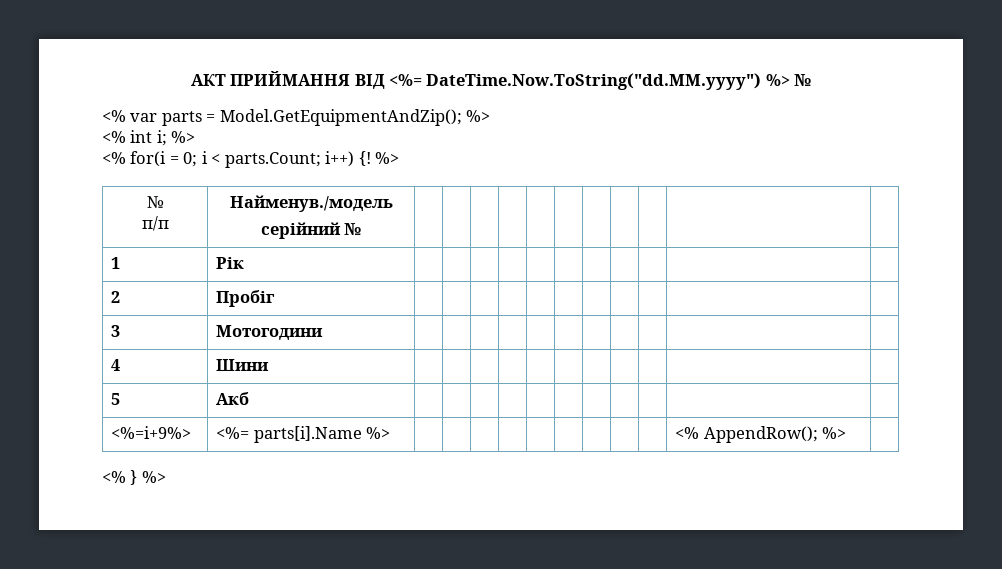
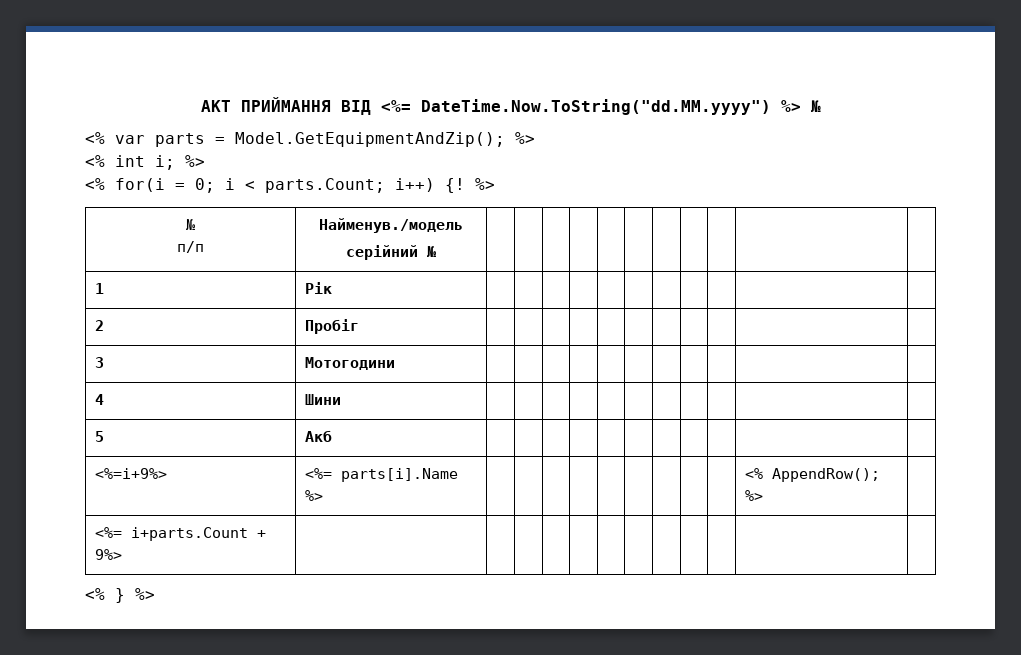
+ <%= i+parts.Count + 9%> | | | | | | | | | | | |

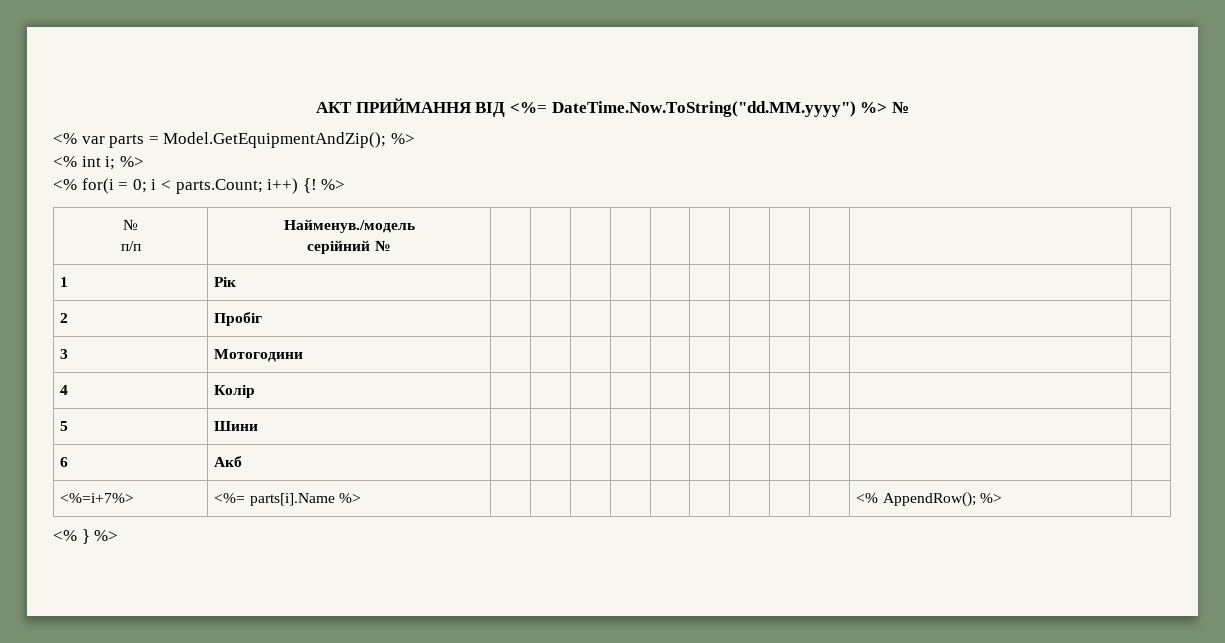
- 4 | Шини | | | | | | | | | | |
+ 4 | Колір | | | | | | | | | | |
- 5 | Акб | | | | | | | | | | |
+ 5 | Шини | | | | | | | | | | |
+ 6 | Акб | | | | | | | | | | |
- <%=i+9%> | <%= parts[i].Name %> | | | | | | | | | | <% AppendRow(); %> |
+ <%=i+7%> | <%= parts[i].Name %> | | | | | | | | | | <% AppendRow(); %> |
- <%= i+parts.Count + 9%> | | | | | | | | | | | |

